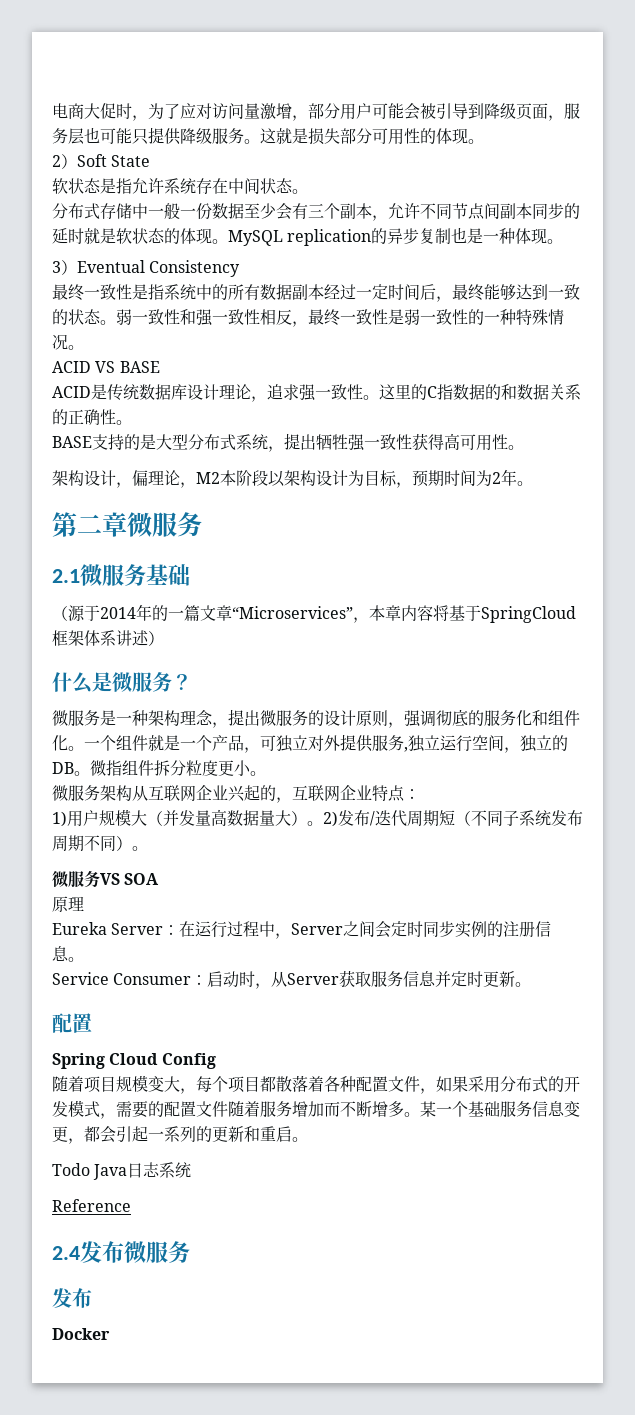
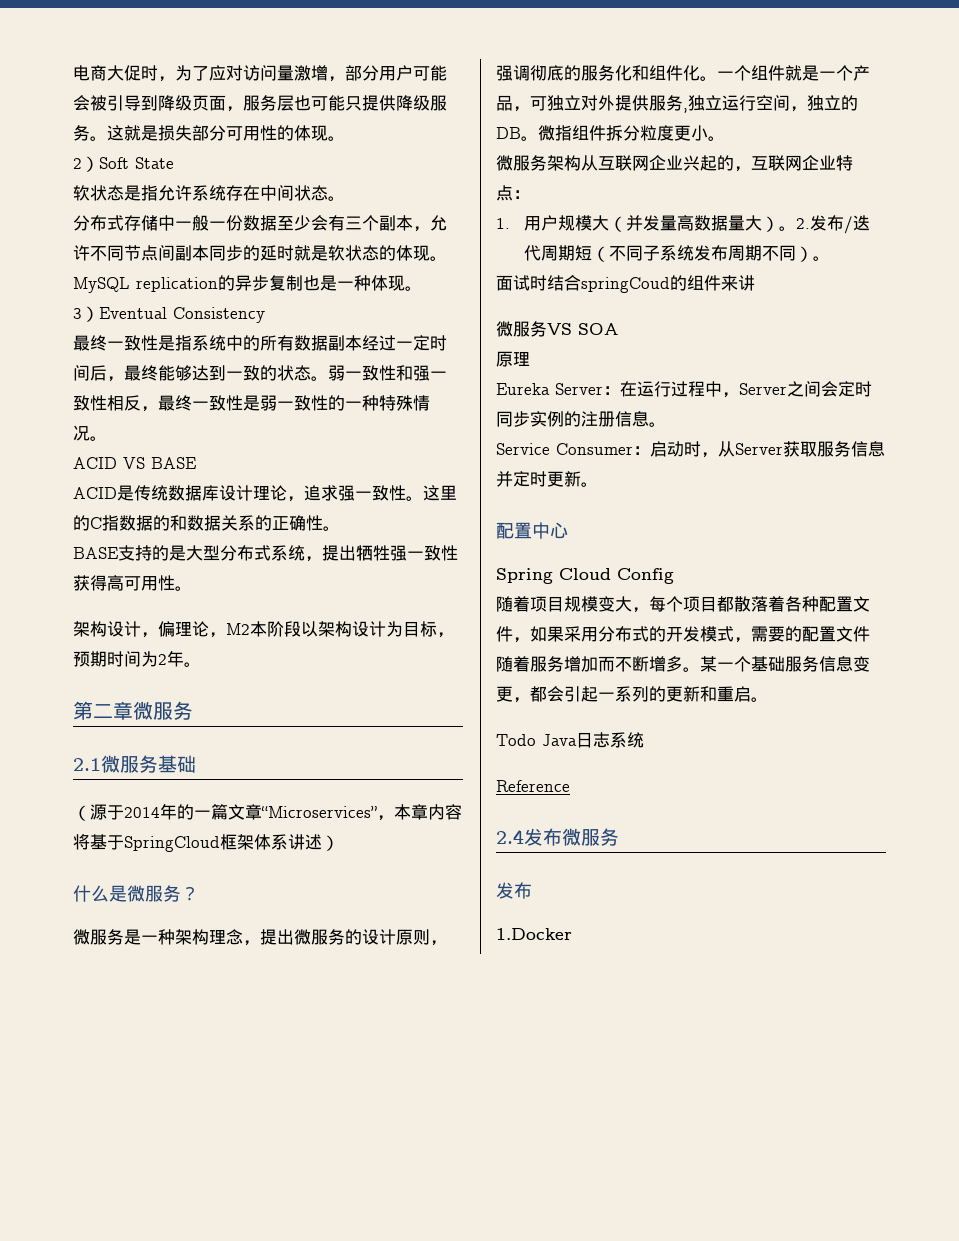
- 1)用户规模大（并发量高数据量大）。
+ 1.用户规模大（并发量高数据量大）。
- 2)发布/迭代周期短（不同子系统发布周期不同）。
+ 2.发布/迭代周期短（不同子系统发布周期不同）。
+ 面试时结合springCoud的组件来讲
  Service Consumer：启动时，从Server获取服务信息并定时更新。
- 配置
+ 配置中心
- Docker
+ 1.Docker

